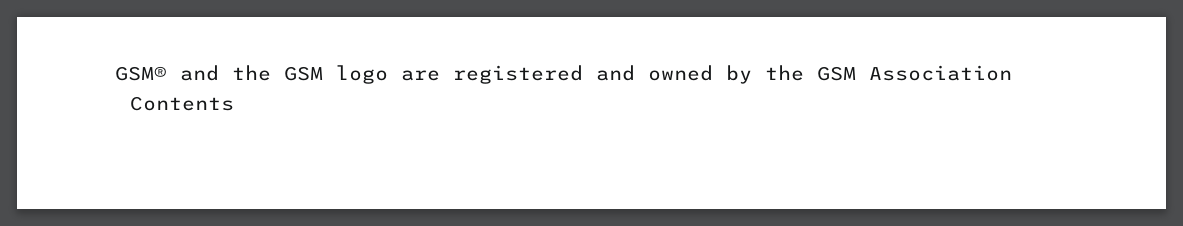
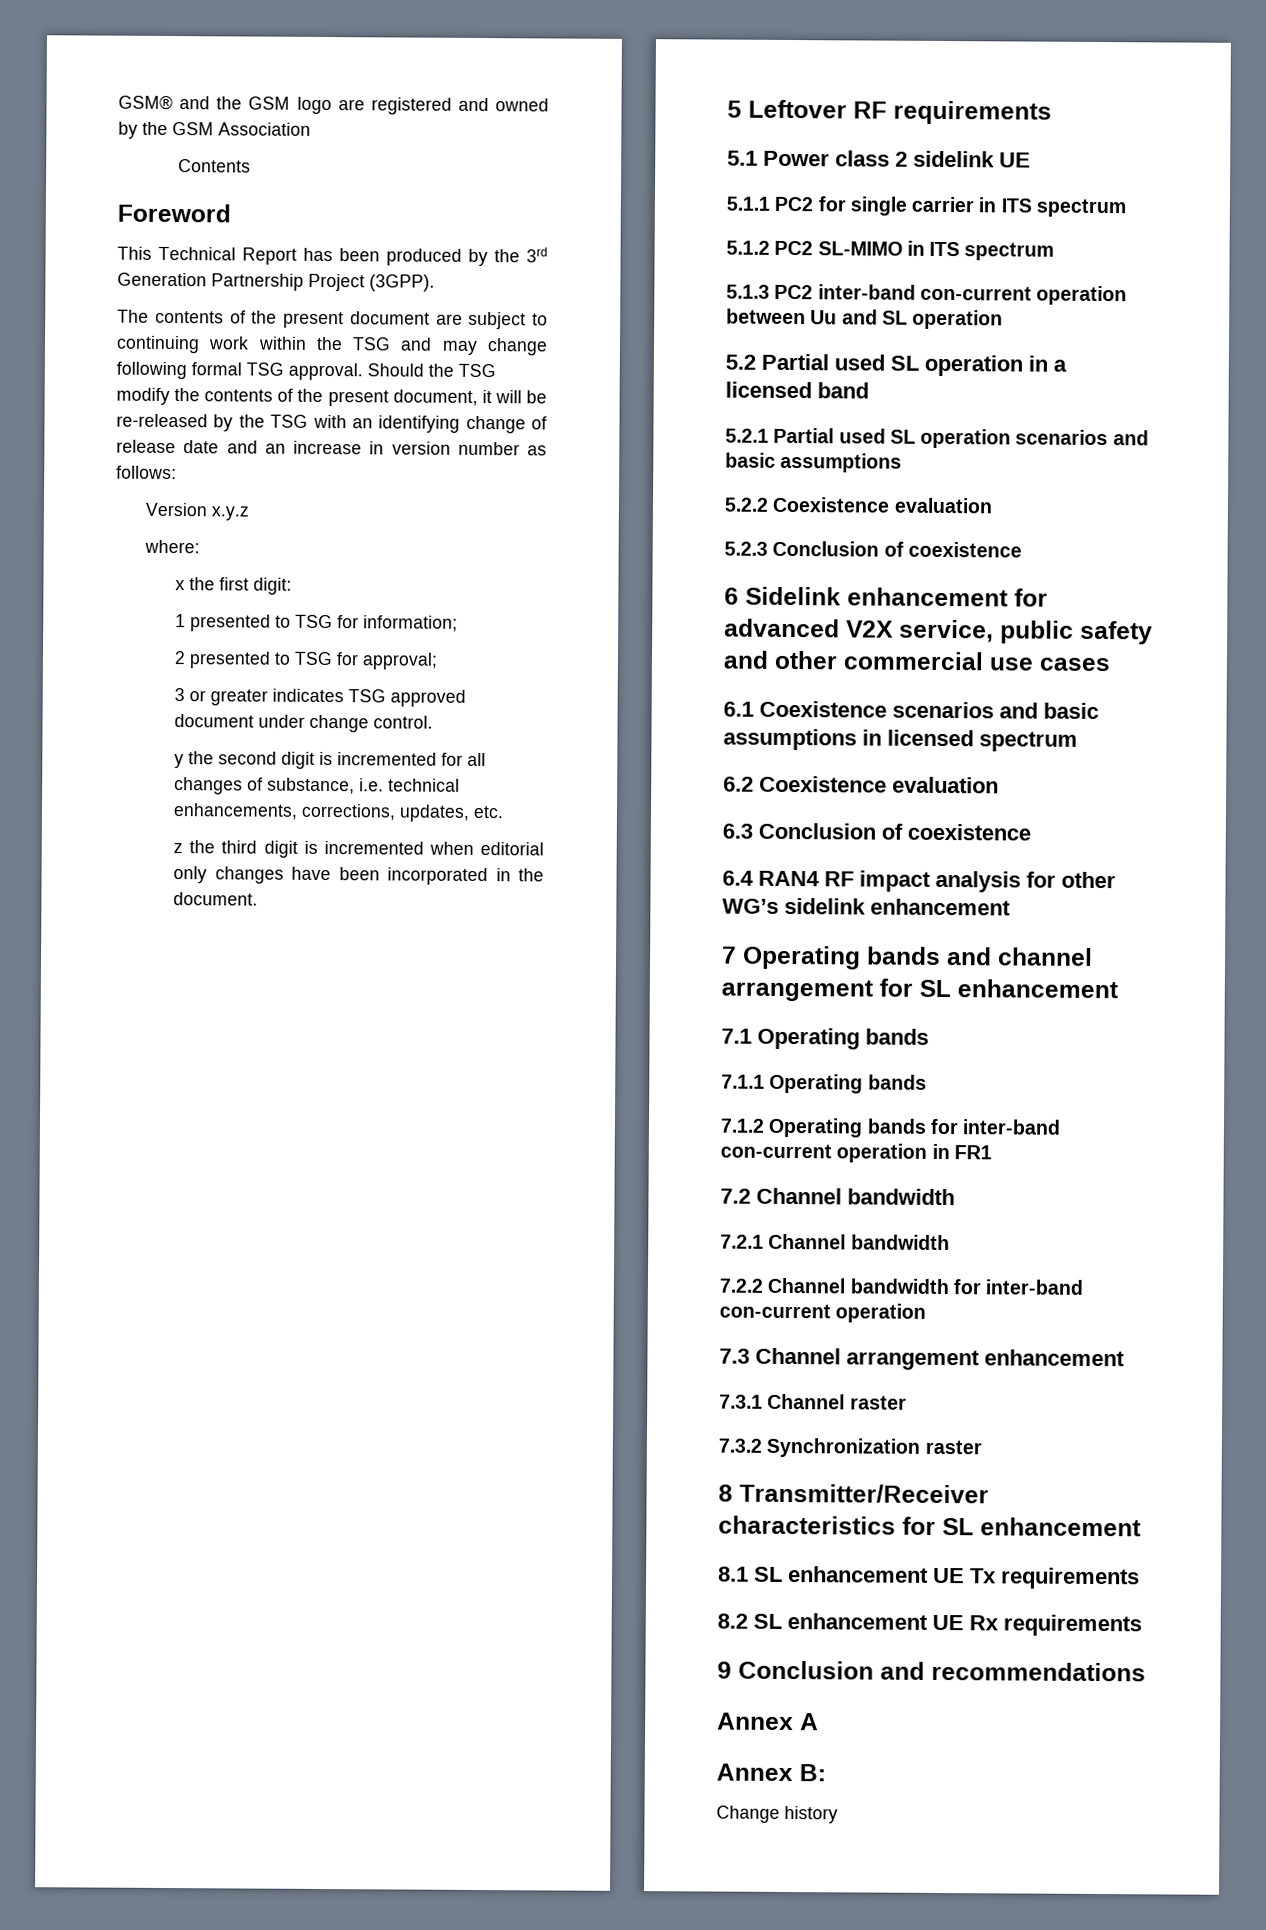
+ Foreword
+ This Technical Report has been produced by the 3rd Generation Partnership Project (3GPP).
+ The contents of the present document are subject to continuing work within the TSG and may change following formal TSG approval. Should the TSG modify the contents of the present document, it will be re-released by the TSG with an identifying change of release date and an increase in version number as follows:
+ Version x.y.z
+ where:
+ x the first digit:
+ 1 presented to TSG for information;
+ 2 presented to TSG for approval;
+ 3 or greater indicates TSG approved document under change control.
+ y the second digit is incremented for all changes of substance, i.e. technical enhancements, corrections, updates, etc.
+ z the third digit is incremented when editorial only changes have been incorporated in the document.
+ 5 Leftover RF requirements
+ 5.1 Power class 2 sidelink UE
+ 5.1.1 PC2 for single carrier in ITS spectrum
+ 5.1.2 PC2 SL-MIMO in ITS spectrum
+ 5.1.3 PC2 inter-band con-current operation between Uu and SL operation
+ 5.2 Partial used SL operation in a licensed band
+ 5.2.1 Partial used SL operation scenarios and basic assumptions
+ 5.2.2 Coexistence evaluation
+ 5.2.3 Conclusion of coexistence
+ 6 Sidelink enhancement for advanced V2X service, public safety and other commercial use cases
+ 6.1 Coexistence scenarios and basic assumptions in licensed spectrum
+ 6.2 Coexistence evaluation
+ 6.3 Conclusion of coexistence
+ 6.4 RAN4 RF impact analysis for other WG’s sidelink enhancement
+ 7 Operating bands and channel arrangement for SL enhancement
+ 7.1 Operating bands
+ 7.1.1 Operating bands
+ 7.1.2 Operating bands for inter-band con-current operation in FR1
+ 7.2 Channel bandwidth
+ 7.2.1 Channel bandwidth
+ 7.2.2 Channel bandwidth for inter-band con-current operation
+ 7.3 Channel arrangement enhancement
+ 7.3.1 Channel raster
+ 7.3.2 Synchronization raster
+ 8 Transmitter/Receiver characteristics for SL enhancement
+ 8.1 SL enhancement UE Tx requirements
+ 8.2 SL enhancement UE Rx requirements
+ 9 Conclusion and recommendations
+ Annex A
+ Annex B:
+ Change history

